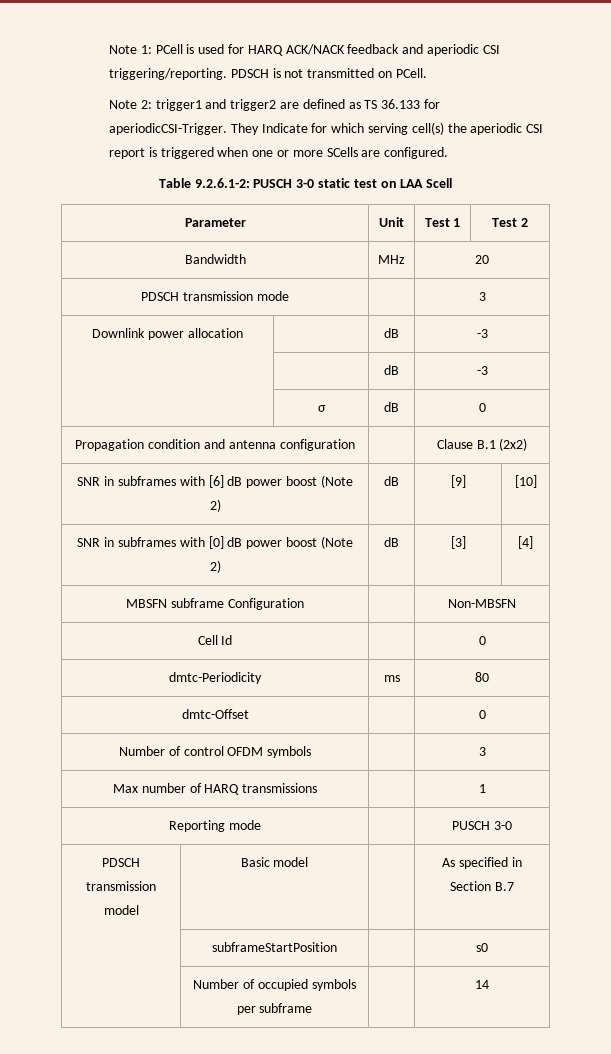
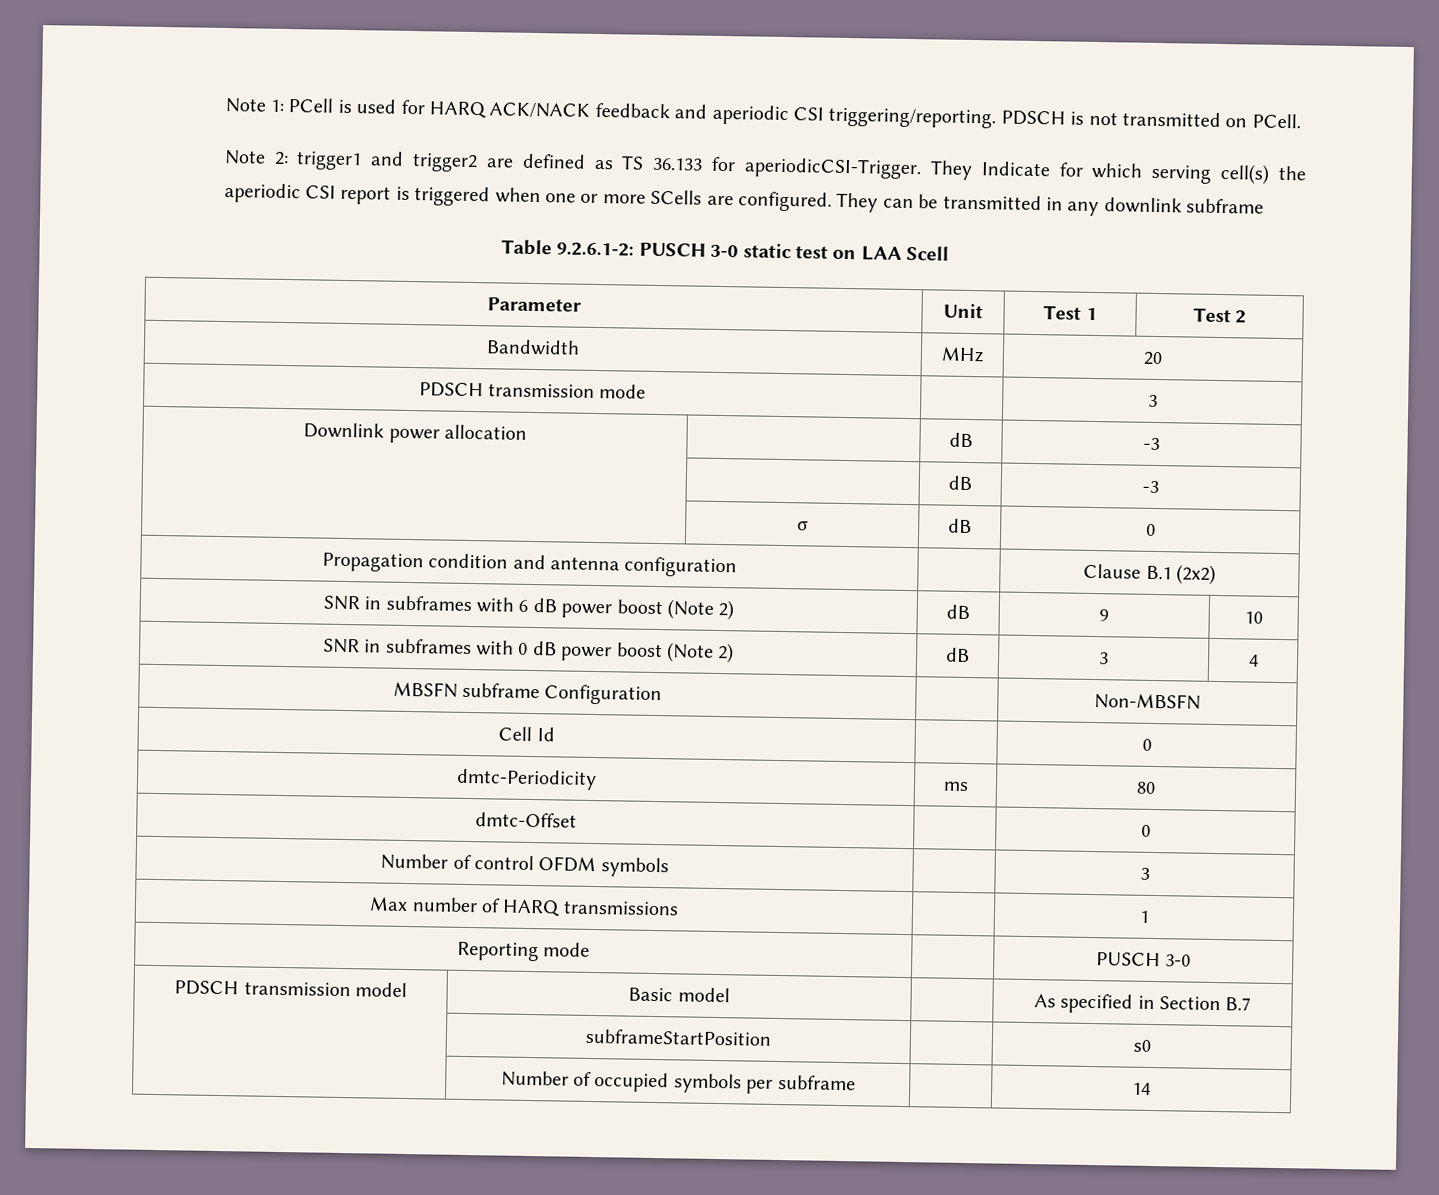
+ They can be transmitted in any downlink subframe
- SNR in subframes with [6] dB power boost (Note 2) | dB | [9] | [10]
- SNR in subframes with [0] dB power boost (Note 2) | dB | [3] | [4]
+ SNR in subframes with 6 dB power boost (Note 2) | dB | 9 | 10
+ SNR in subframes with 0 dB power boost (Note 2) | dB | 3 | 4

